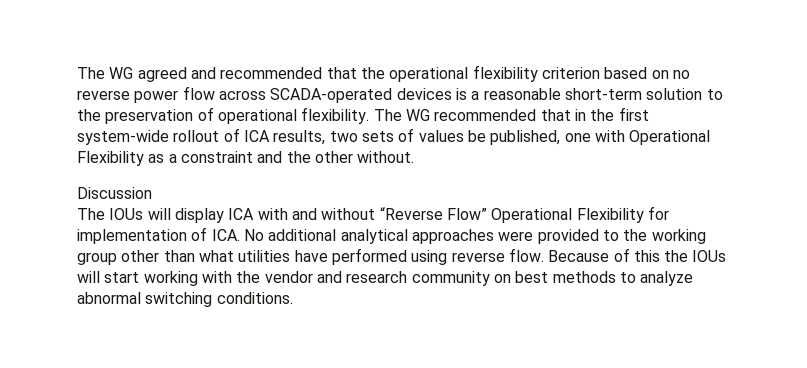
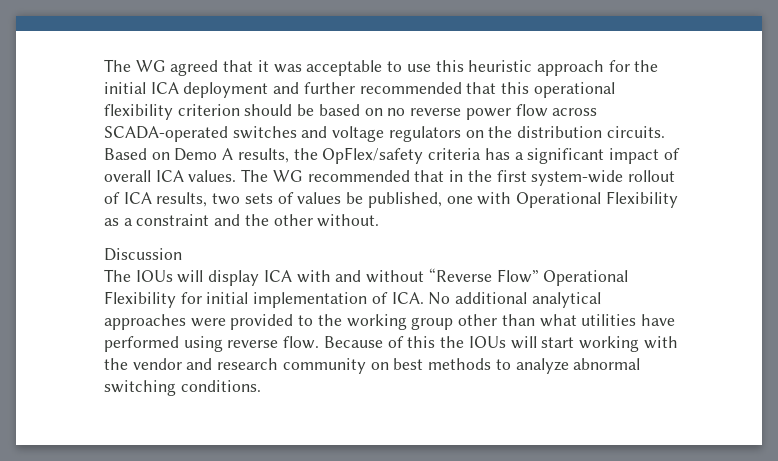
- The WG agreed and recommended that the operational flexibility criterion based on no reverse power flow across SCADA-operated devices is a reasonable short-term solution to the preservation of operational flexibility.
+ The WG agreed that it was acceptable to use this heuristic approach for the initial ICA deployment and further recommended that this operational flexibility criterion should be based on no reverse power flow across SCADA-operated switches and voltage regulators on the distribution circuits. Based on Demo A results, the OpFlex/safety criteria has a significant impact of overall ICA values.
- The IOUs will display ICA with and without “Reverse Flow” Operational Flexibility for implementation of ICA. No additional analytical approaches were provided to the working group other than what utilities have performed using reverse flow.
+ The IOUs will display ICA with and without “Reverse Flow” Operational Flexibility for initial implementation of ICA. No additional analytical approaches were provided to the working group other than what utilities have performed using reverse flow.

